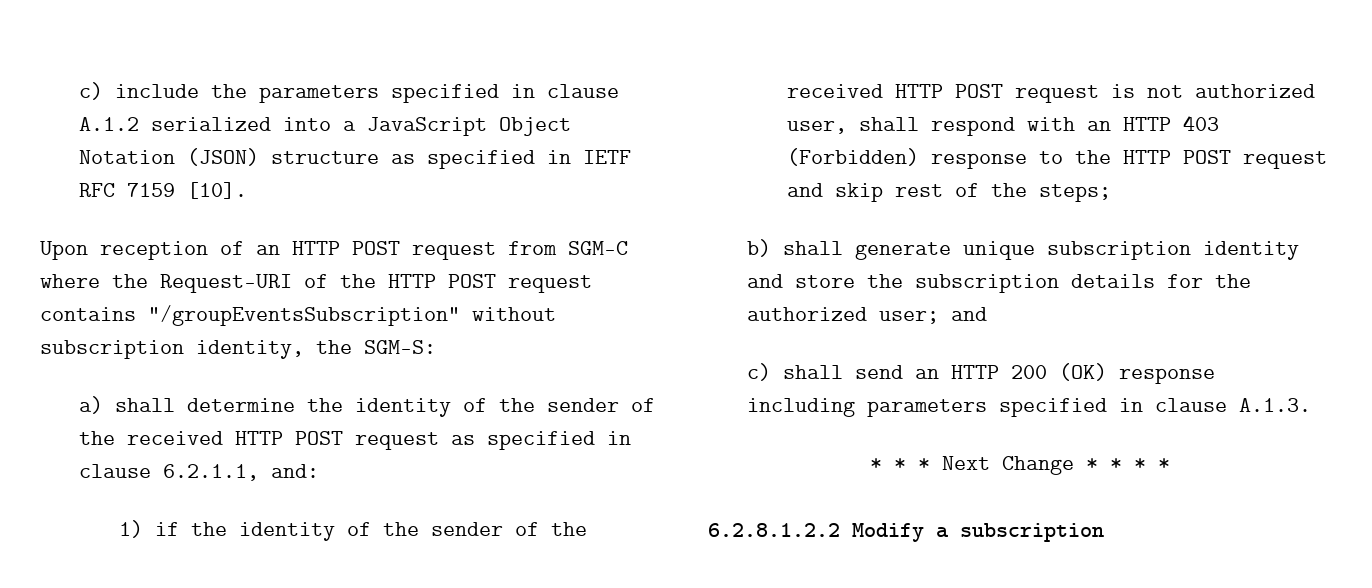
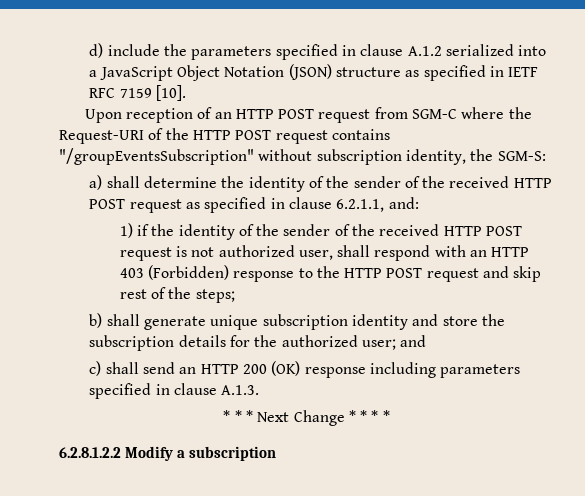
- c) include the parameters specified in clause A.1.2 serialized into a JavaScript Object Notation (JSON) structure as specified in IETF RFC 7159 [10].
+ d) include the parameters specified in clause A.1.2 serialized into a JavaScript Object Notation (JSON) structure as specified in IETF RFC 7159 [10].

